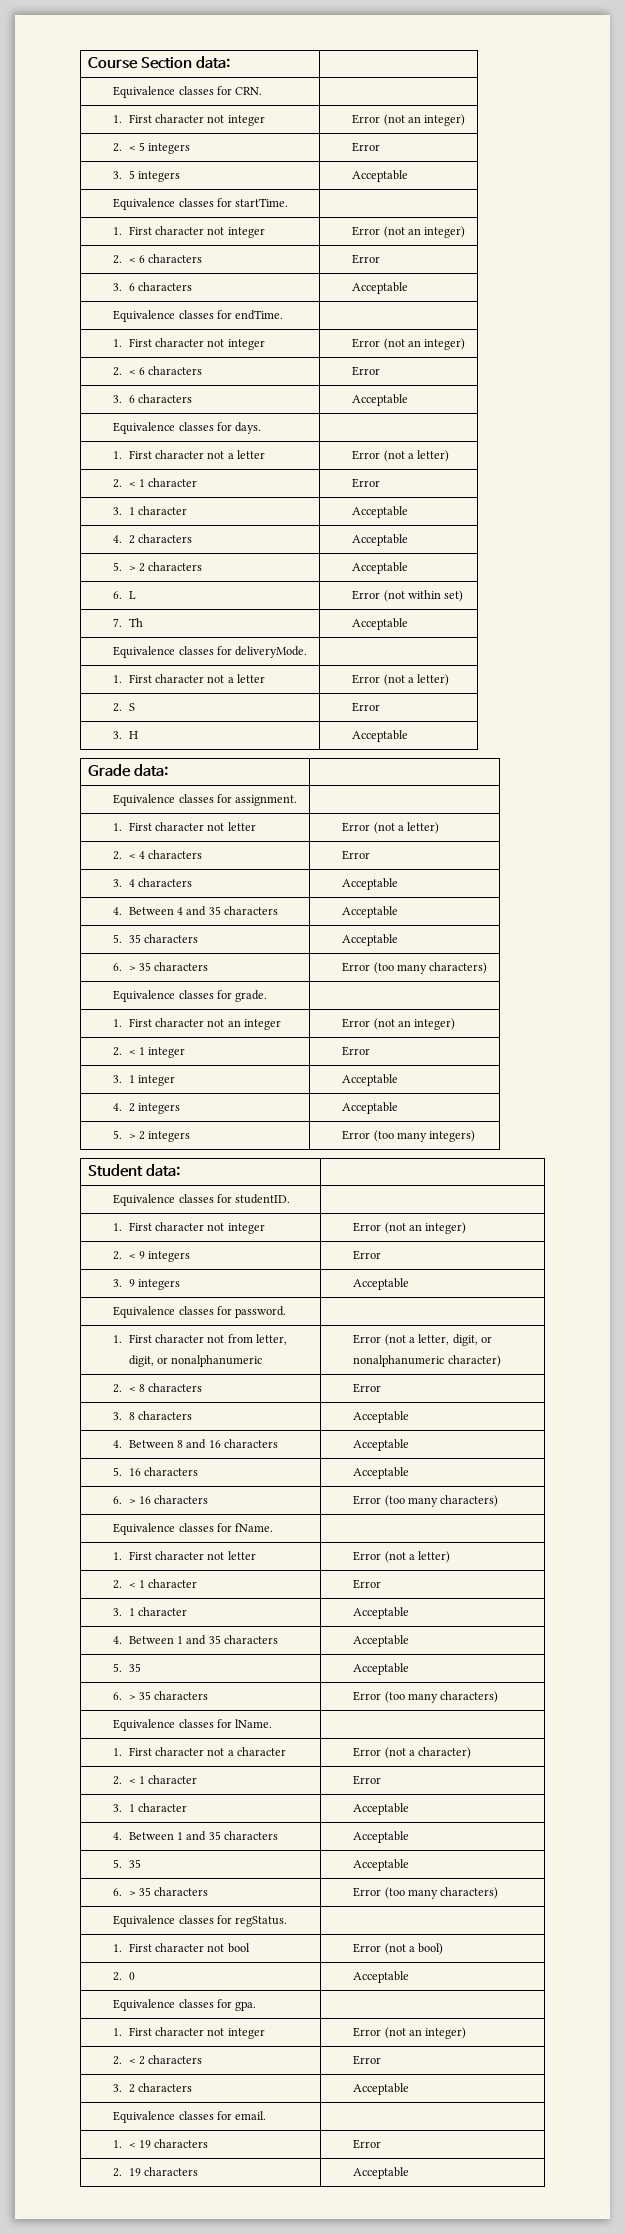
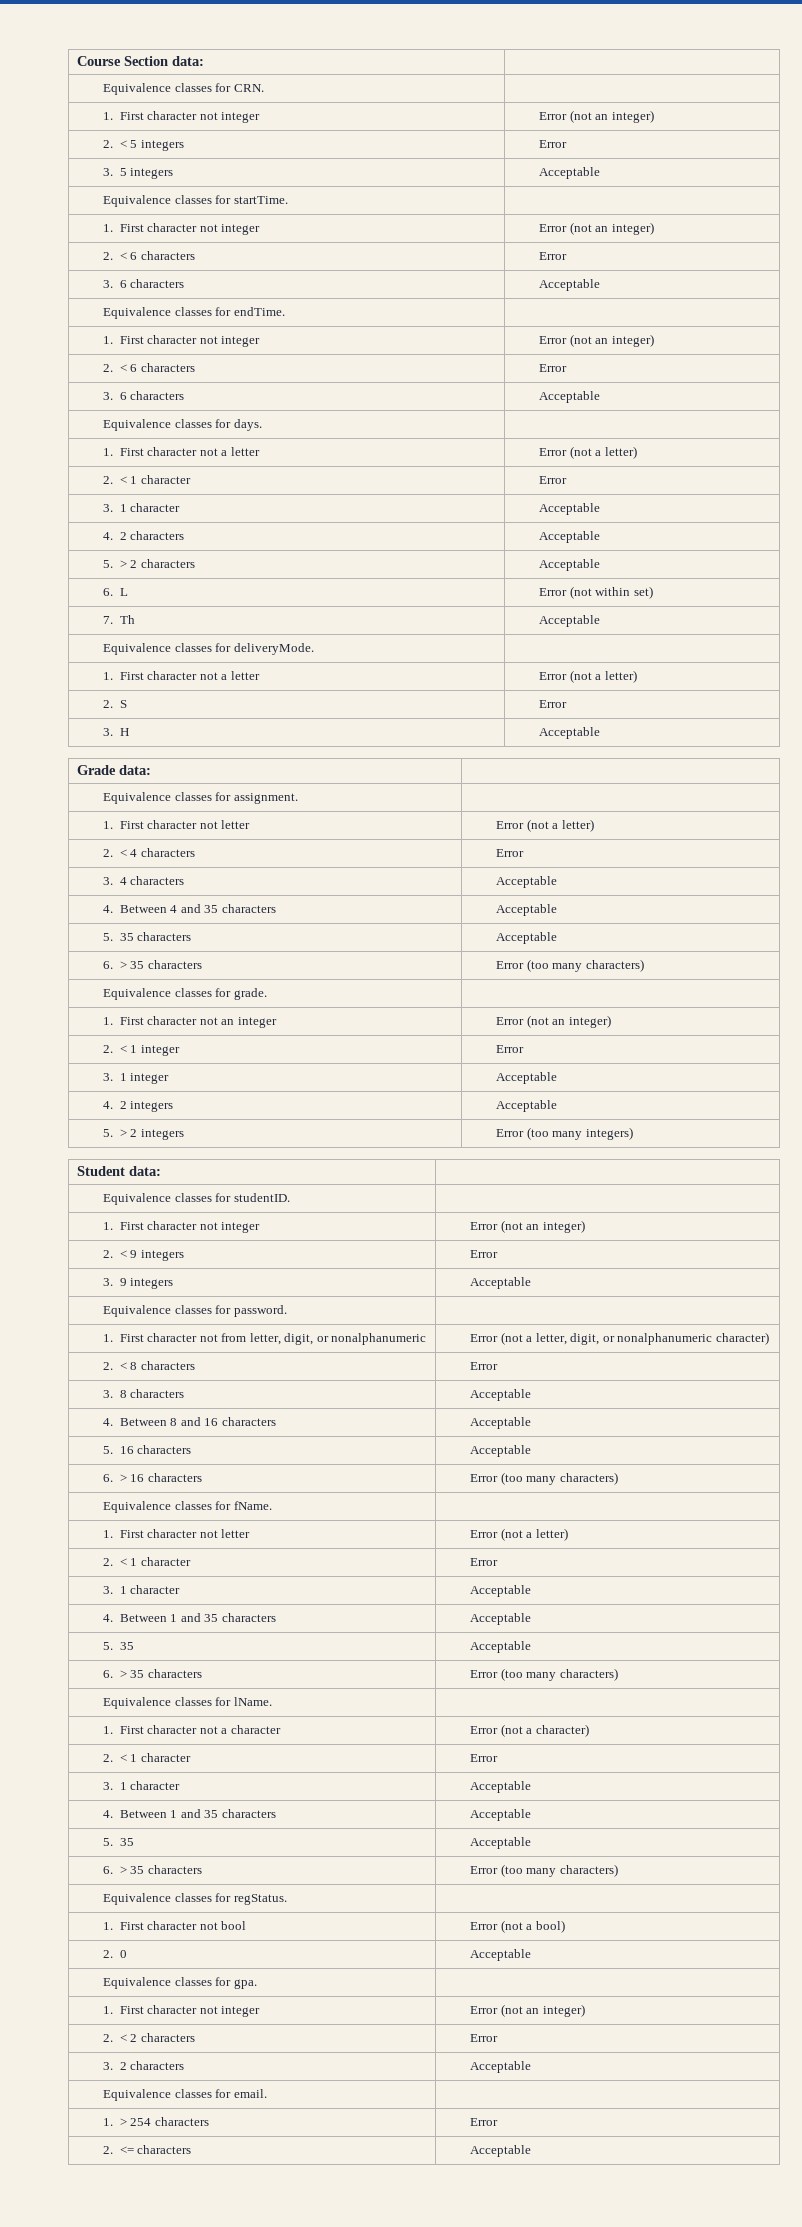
- 1. < 19 characters | Error
+ 1. > 254 characters | Error
- 2. 19 characters | Acceptable
+ 2. <= characters | Acceptable

